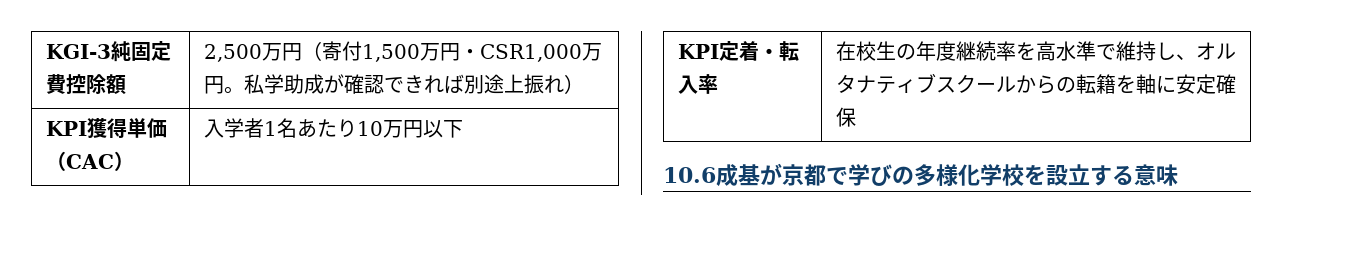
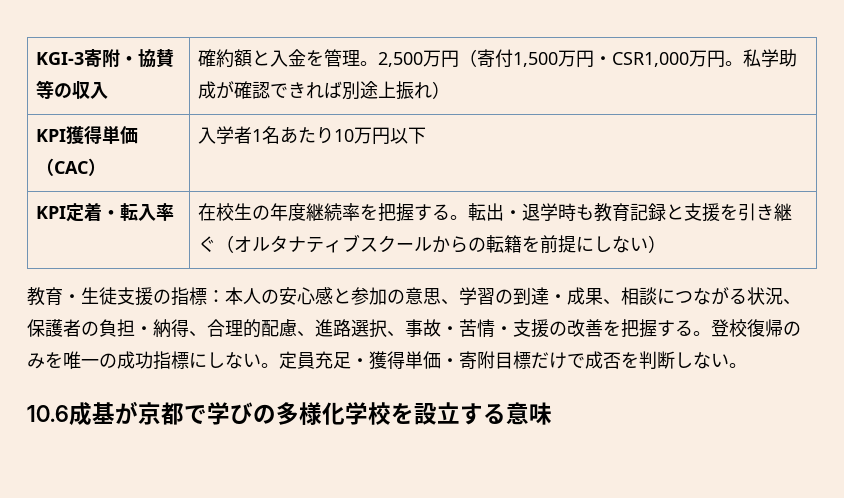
- KGI-3純固定費控除額 | 2,500万円（寄付1,500万円・CSR1,000万円。私学助成が確認できれば別途上振れ）
+ KGI-3寄附・協賛等の収入 | 確約額と入金を管理。2,500万円（寄付1,500万円・CSR1,000万円。私学助成が確認できれば別途上振れ）
- KPI定着・転入率 | 在校生の年度継続率を高水準で維持し、オルタナティブスクールからの転籍を軸に安定確保
+ KPI定着・転入率 | 在校生の年度継続率を把握する。転出・退学時も教育記録と支援を引き継ぐ（オルタナティブスクールからの転籍を前提にしない）
+ 教育・生徒支援の指標：本人の安心感と参加の意思、学習の到達・成果、相談につながる状況、保護者の負担・納得、合理的配慮、進路選択、事故・苦情・支援の改善を把握する。登校復帰のみを唯一の成功指標にしない。定員充足・獲得単価・寄附目標だけで成否を判断しない。

